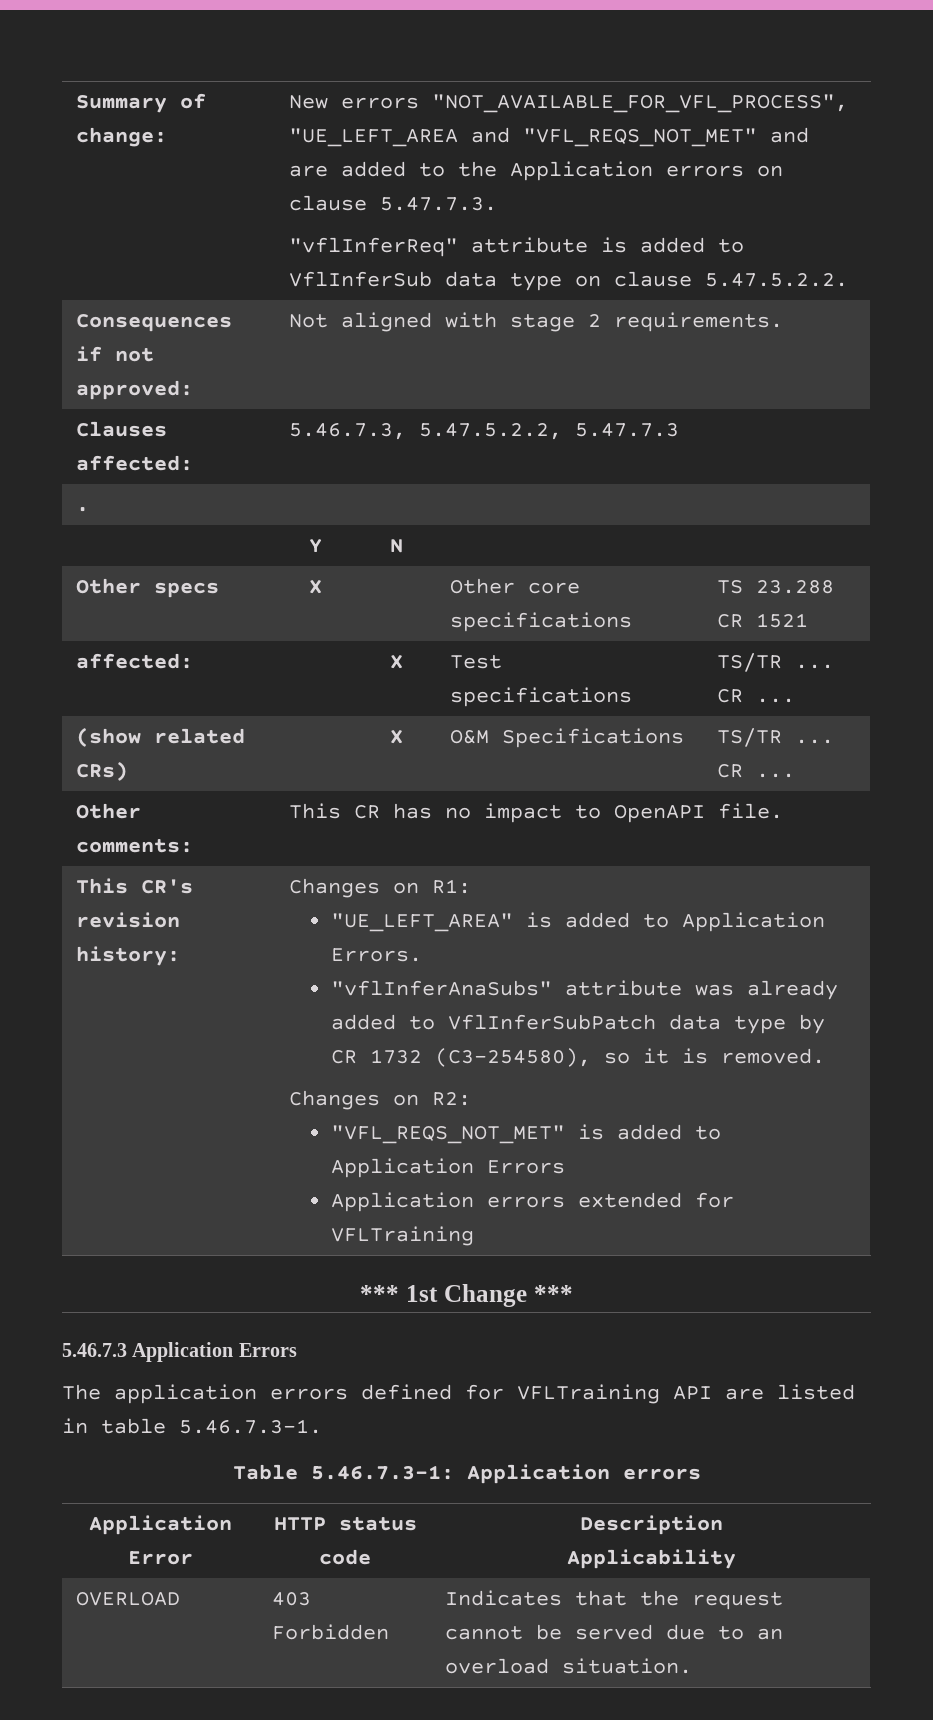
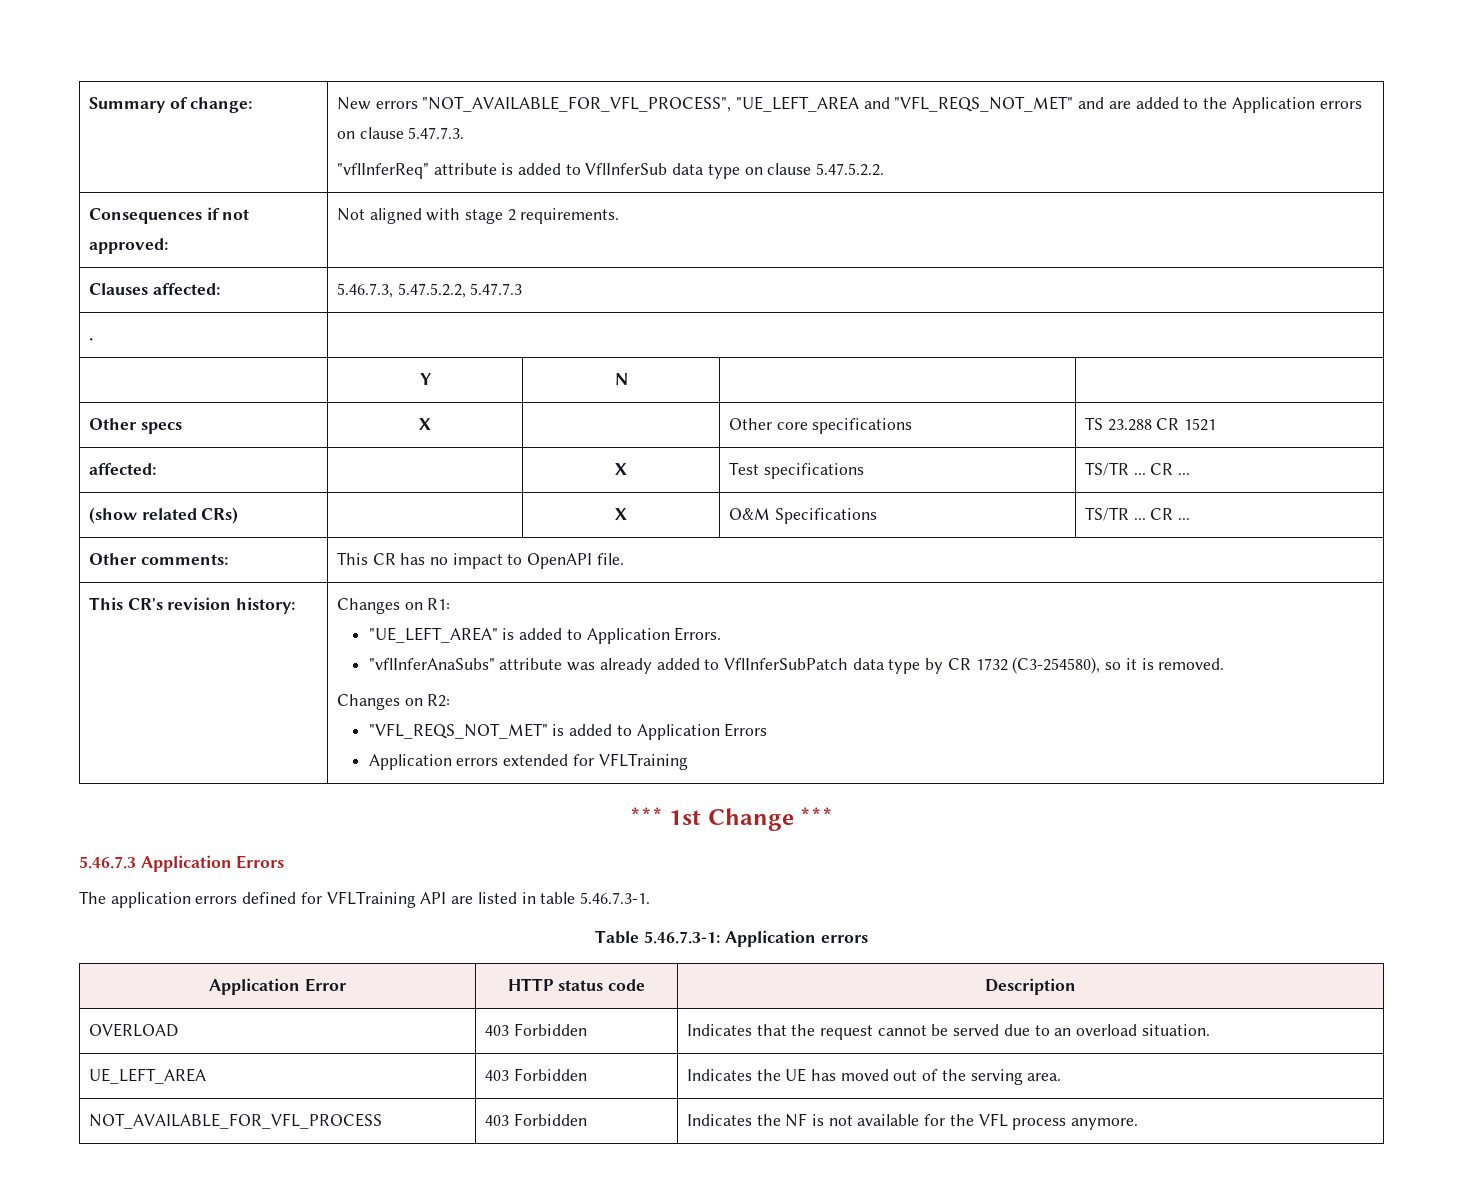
  Application Error | HTTP status code | Description
- Applicability
+ UE_LEFT_AREA | 403 Forbidden | Indicates the UE has moved out of the serving area.
+ NOT_AVAILABLE_FOR_VFL_PROCESS | 403 Forbidden | Indicates the NF is not available for the VFL process anymore.

